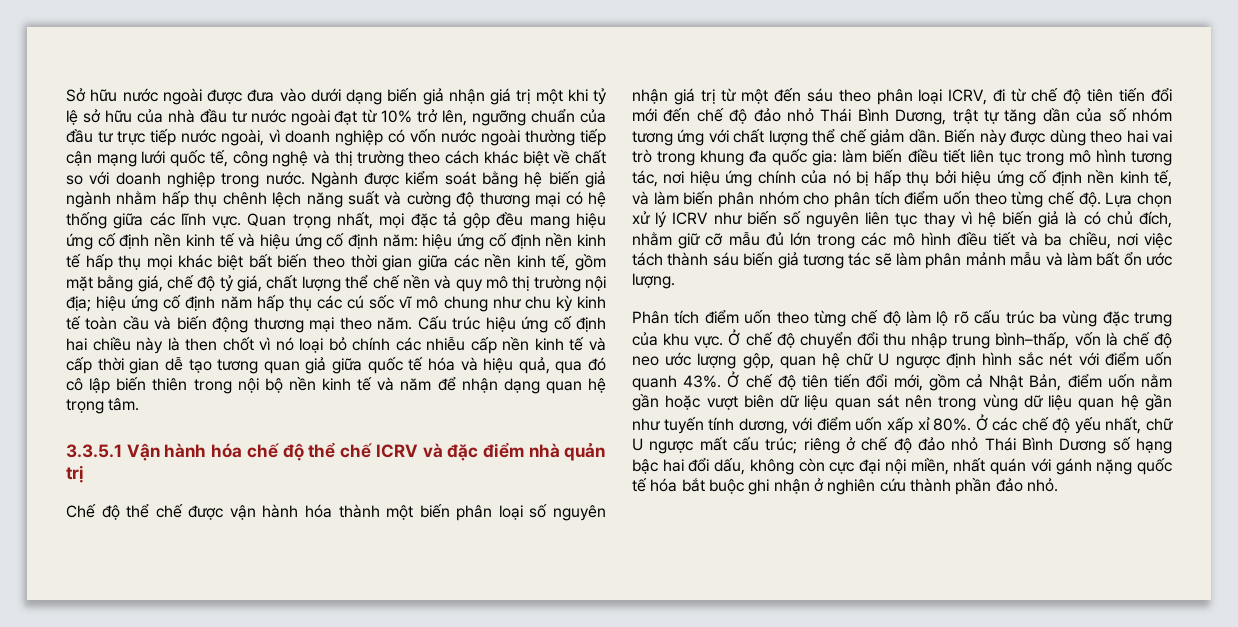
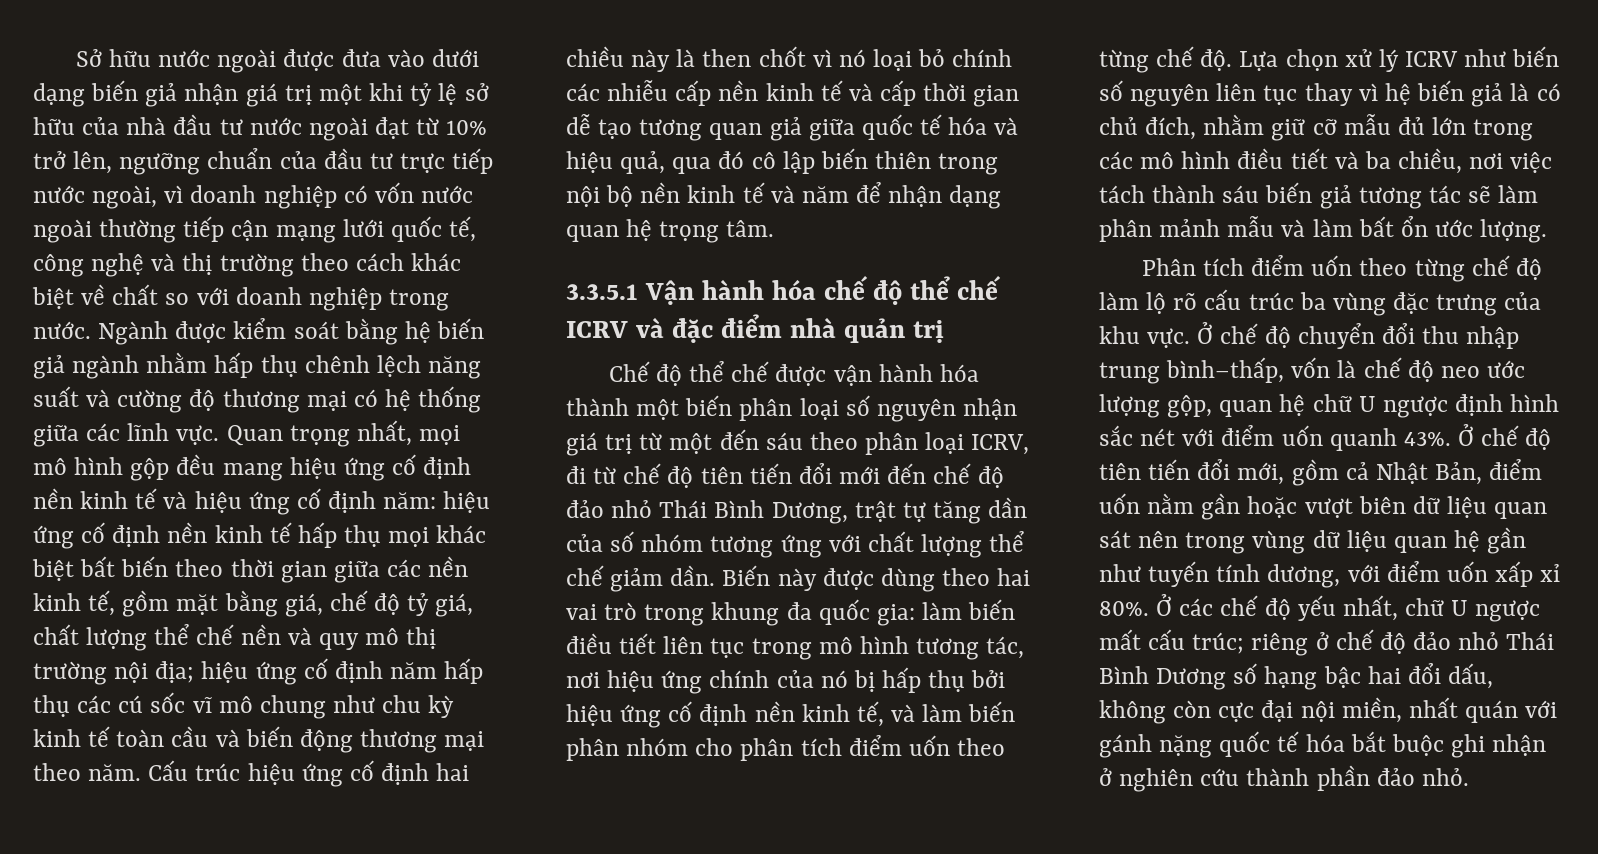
- Quan trọng nhất, mọi đặc tả gộp đều mang hiệu ứng cố định nền kinh tế và hiệu ứng cố định năm:
+ Quan trọng nhất, mọi mô hình gộp đều mang hiệu ứng cố định nền kinh tế và hiệu ứng cố định năm:

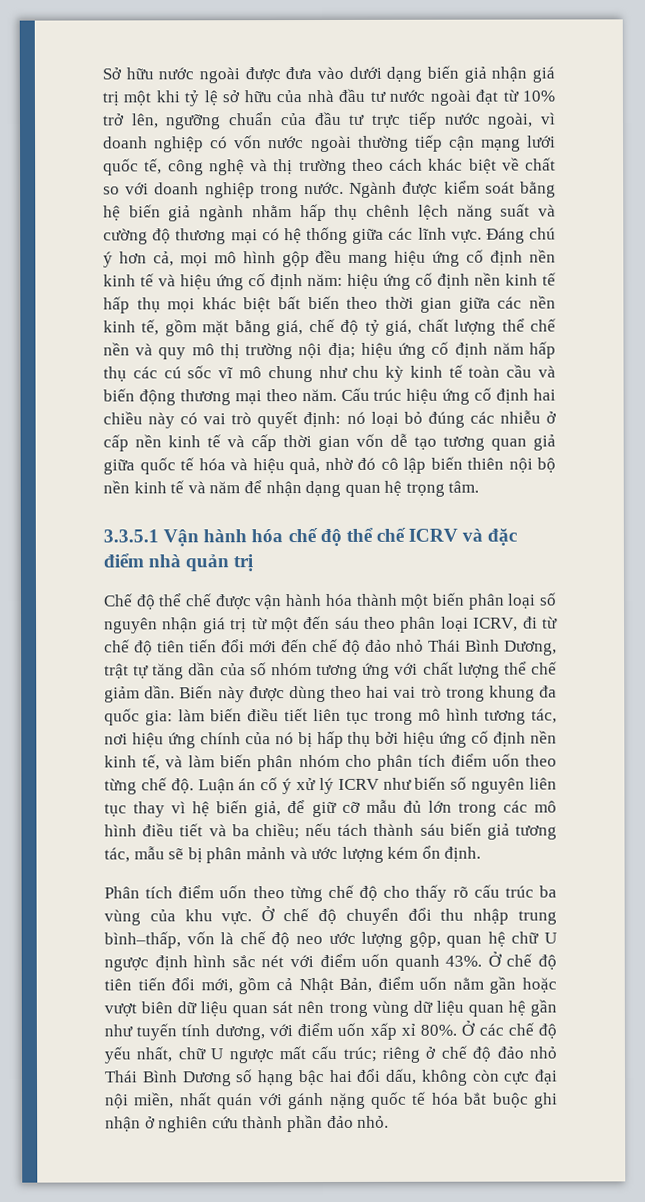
- Quan trọng nhất, mọi mô hình gộp đều mang hiệu ứng cố định nền kinh tế và hiệu ứng cố định năm:
+ Đáng chú ý hơn cả, mọi mô hình gộp đều mang hiệu ứng cố định nền kinh tế và hiệu ứng cố định năm:
- Cấu trúc hiệu ứng cố định hai chiều này là then chốt vì nó loại bỏ chính các nhiễu cấp nền kinh tế và cấp thời gian dễ tạo tương quan giả giữa quốc tế hóa và hiệu quả, qua đó cô lập biến thiên trong nội bộ nền kinh tế và năm để nhận dạng quan hệ trọng tâm.
+ Cấu trúc hiệu ứng cố định hai chiều này có vai trò quyết định: nó loại bỏ đúng các nhiễu ở cấp nền kinh tế và cấp thời gian vốn dễ tạo tương quan giả giữa quốc tế hóa và hiệu quả, nhờ đó cô lập biến thiên nội bộ nền kinh tế và năm để nhận dạng quan hệ trọng tâm.
- Lựa chọn xử lý ICRV như biến số nguyên liên tục thay vì hệ biến giả là có chủ đích, nhằm giữ cỡ mẫu đủ lớn trong các mô hình điều tiết và ba chiều, nơi việc tách thành sáu biến giả tương tác sẽ làm phân mảnh mẫu và làm bất ổn ước lượng.
+ Luận án cố ý xử lý ICRV như biến số nguyên liên tục thay vì hệ biến giả, để giữ cỡ mẫu đủ lớn trong các mô hình điều tiết và ba chiều; nếu tách thành sáu biến giả tương tác, mẫu sẽ bị phân mảnh và ước lượng kém ổn định.
- Phân tích điểm uốn theo từng chế độ làm lộ rõ cấu trúc ba vùng đặc trưng của khu vực.
+ Phân tích điểm uốn theo từng chế độ cho thấy rõ cấu trúc ba vùng của khu vực.

